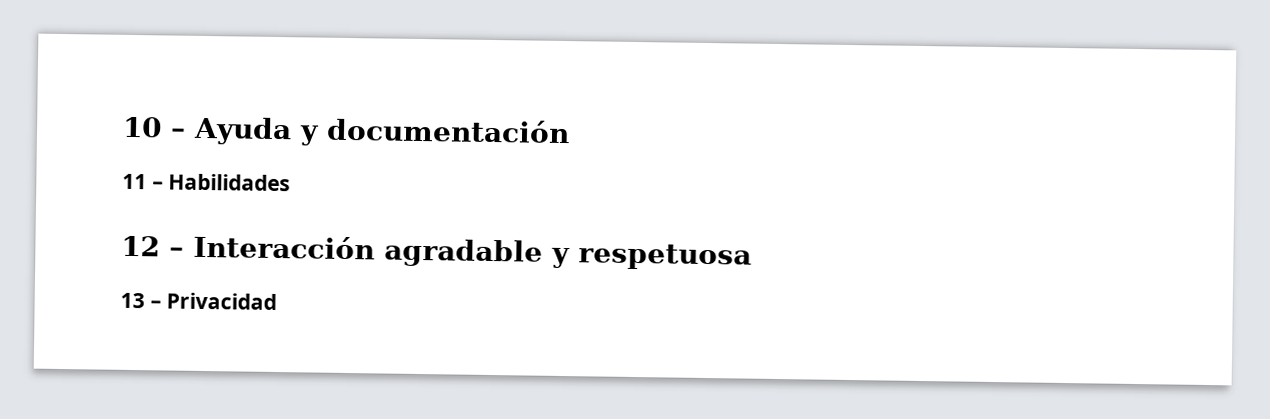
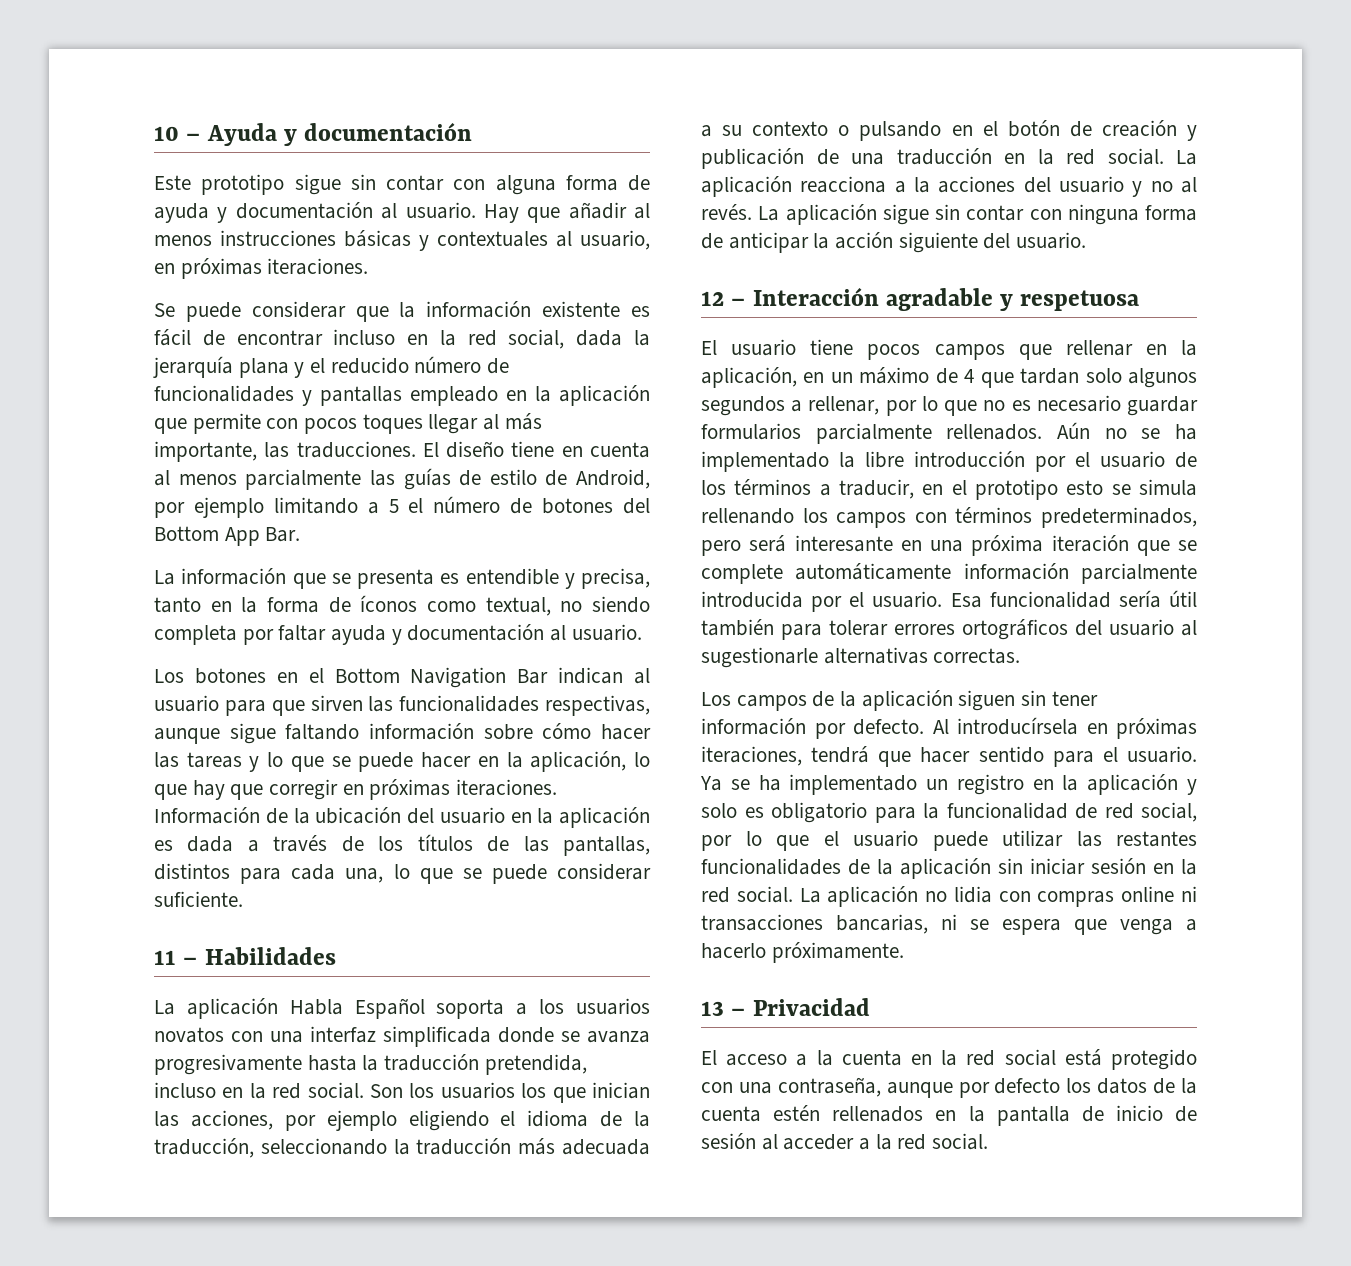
+ Este prototipo sigue sin contar con alguna forma de ayuda y documentación al usuario. Hay que añadir al menos instrucciones básicas y contextuales al usuario, en próximas iteraciones.
+ Se puede considerar que la información existente es fácil de encontrar incluso en la red social, dada la jerarquía plana y el reducido número de funcionalidades y pantallas empleado en la aplicación que permite con pocos toques llegar al más importante, las traducciones. El diseño tiene en cuenta al menos parcialmente las guías de estilo de Android, por ejemplo limitando a 5 el número de botones del Bottom App Bar.
+ La información que se presenta es entendible y precisa, tanto en la forma de íconos como textual, no siendo completa por faltar ayuda y documentación al usuario.
+ Los botones en el Bottom Navigation Bar indican al usuario para que sirven las funcionalidades respectivas, aunque sigue faltando información sobre cómo hacer las tareas y lo que se puede hacer en la aplicación, lo que hay que corregir en próximas iteraciones. Información de la ubicación del usuario en la aplicación es dada a través de los títulos de las pantallas, distintos para cada una, lo que se puede considerar suficiente.
  11 – Habilidades
+ La aplicación Habla Español soporta a los usuarios novatos con una interfaz simplificada donde se avanza progresivamente hasta la traducción pretendida, incluso en la red social. Son los usuarios los que inician las acciones, por ejemplo eligiendo el idioma de la traducción, seleccionando la traducción más adecuada a su contexto o pulsando en el botón de creación y publicación de una traducción en la red social. La aplicación reacciona a la acciones del usuario y no al revés. La aplicación sigue sin contar con ninguna forma de anticipar la acción siguiente del usuario.
+ El usuario tiene pocos campos que rellenar en la aplicación, en un máximo de 4 que tardan solo algunos segundos a rellenar, por lo que no es necesario guardar formularios parcialmente rellenados. Aún no se ha implementado la libre introducción por el usuario de los términos a traducir, en el prototipo esto se simula rellenando los campos con términos predeterminados, pero será interesante en una próxima iteración que se complete automáticamente información parcialmente introducida por el usuario. Esa funcionalidad sería útil también para tolerar errores ortográficos del usuario al sugestionarle alternativas correctas.
+ Los campos de la aplicación siguen sin tener información por defecto. Al introducírsela en próximas iteraciones, tendrá que hacer sentido para el usuario. Ya se ha implementado un registro en la aplicación y solo es obligatorio para la funcionalidad de red social, por lo que el usuario puede utilizar las restantes funcionalidades de la aplicación sin iniciar sesión en la red social. La aplicación no lidia con compras online ni transacciones bancarias, ni se espera que venga a hacerlo próximamente.
  13 – Privacidad
+ El acceso a la cuenta en la red social está protegido con una contraseña, aunque por defecto los datos de la cuenta estén rellenados en la pantalla de inicio de sesión al acceder a la red social.

